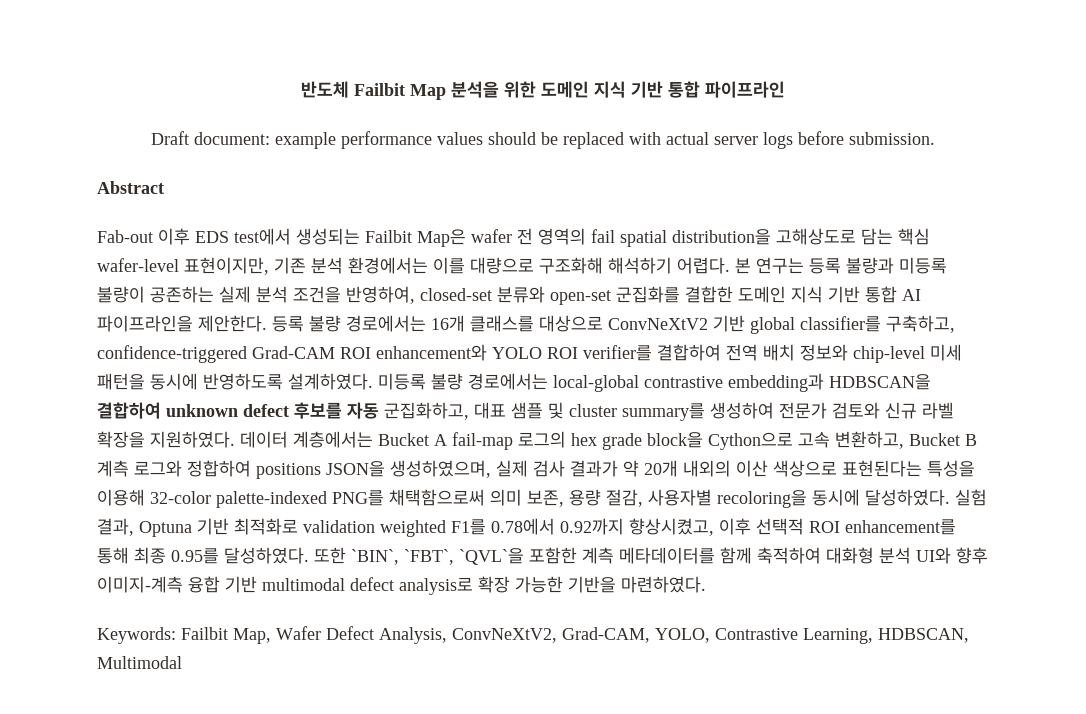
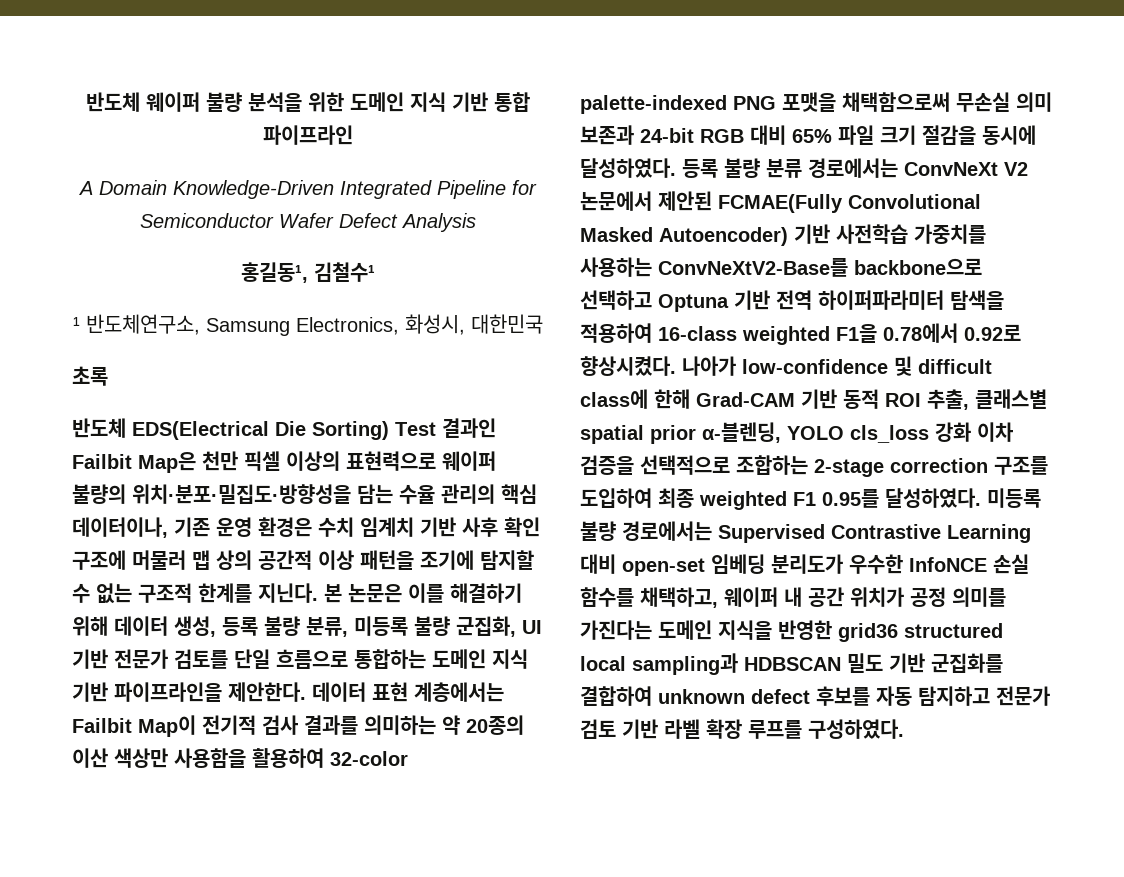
- 반도체 Failbit Map 분석을 위한 도메인 지식 기반 통합 파이프라인
+ 반도체 웨이퍼 불량 분석을 위한 도메인 지식 기반 통합 파이프라인
- Draft document: example performance values should be replaced with actual server logs before submission.
- Abstract
- Fab-out 이후 EDS test에서 생성되는 Failbit Map은 wafer 전 영역의 fail spatial distribution을 고해상도로 담는 핵심 wafer-level 표현이지만, 기존 분석 환경에서는 이를 대량으로 구조화해 해석하기 어렵다. 본 연구는 등록 불량과 미등록 불량이 공존하는 실제 분석 조건을 반영하여, closed-set 분류와 open-set 군집화를 결합한 도메인 지식 기반 통합 AI 파이프라인을 제안한다. 등록 불량 경로에서는 16개 클래스를 대상으로 ConvNeXtV2 기반 global classifier를 구축하고, confidence-triggered Grad-CAM ROI enhancement와 YOLO ROI verifier를 결합하여 전역 배치 정보와 chip-level 미세 패턴을 동시에 반영하도록 설계하였다. 미등록 불량 경로에서는 local-global contrastive embedding과 HDBSCAN을 결합하여 unknown defect 후보를 자동 군집화하고, 대표 샘플 및 cluster summary를 생성하여 전문가 검토와 신규 라벨 확장을 지원하였다. 데이터 계층에서는 Bucket A fail-map 로그의 hex grade block을 Cython으로 고속 변환하고, Bucket B 계측 로그와 정합하여 positions JSON을 생성하였으며, 실제 검사 결과가 약 20개 내외의 이산 색상으로 표현된다는 특성을 이용해 32-color palette-indexed PNG를 채택함으로써 의미 보존, 용량 절감, 사용자별 recoloring을 동시에 달성하였다. 실험 결과, Optuna 기반 최적화로 validation weighted F1를 0.78에서 0.92까지 향상시켰고, 이후 선택적 ROI enhancement를 통해 최종 0.95를 달성하였다. 또한 `BIN`, `FBT`, `QVL`을 포함한 계측 메타데이터를 함께 축적하여 대화형 분석 UI와 향후 이미지-계측 융합 기반 multimodal defect analysis로 확장 가능한 기반을 마련하였다.
- Keywords: Failbit Map, Wafer Defect Analysis, ConvNeXtV2, Grad-CAM, YOLO, Contrastive Learning, HDBSCAN, Multimodal
+ A Domain Knowledge-Driven Integrated Pipeline for Semiconductor Wafer Defect Analysis
+ 홍길동¹, 김철수¹
+ ¹ 반도체연구소, Samsung Electronics, 화성시, 대한민국
+ 초록
+ 반도체 EDS(Electrical Die Sorting) Test 결과인 Failbit Map은 천만 픽셀 이상의 표현력으로 웨이퍼 불량의 위치·분포·밀집도·방향성을 담는 수율 관리의 핵심 데이터이나, 기존 운영 환경은 수치 임계치 기반 사후 확인 구조에 머물러 맵 상의 공간적 이상 패턴을 조기에 탐지할 수 없는 구조적 한계를 지닌다. 본 논문은 이를 해결하기 위해 데이터 생성, 등록 불량 분류, 미등록 불량 군집화, UI 기반 전문가 검토를 단일 흐름으로 통합하는 도메인 지식 기반 파이프라인을 제안한다. 데이터 표현 계층에서는 Failbit Map이 전기적 검사 결과를 의미하는 약 20종의 이산 색상만 사용함을 활용하여 32-color palette-indexed PNG 포맷을 채택함으로써 무손실 의미 보존과 24-bit RGB 대비 65% 파일 크기 절감을 동시에 달성하였다. 등록 불량 분류 경로에서는 ConvNeXt V2 논문에서 제안된 FCMAE(Fully Convolutional Masked Autoencoder) 기반 사전학습 가중치를 사용하는 ConvNeXtV2-Base를 backbone으로 선택하고 Optuna 기반 전역 하이퍼파라미터 탐색을 적용하여 16-class weighted F1을 0.78에서 0.92로 향상시켰다. 나아가 low-confidence 및 difficult class에 한해 Grad-CAM 기반 동적 ROI 추출, 클래스별 spatial prior α-블렌딩, YOLO cls_loss 강화 이차 검증을 선택적으로 조합하는 2-stage correction 구조를 도입하여 최종 weighted F1 0.95를 달성하였다. 미등록 불량 경로에서는 Supervised Contrastive Learning 대비 open-set 임베딩 분리도가 우수한 InfoNCE 손실 함수를 채택하고, 웨이퍼 내 공간 위치가 공정 의미를 가진다는 도메인 지식을 반영한 grid36 structured local sampling과 HDBSCAN 밀도 기반 군집화를 결합하여 unknown defect 후보를 자동 탐지하고 전문가 검토 기반 라벨 확장 루프를 구성하였다.

